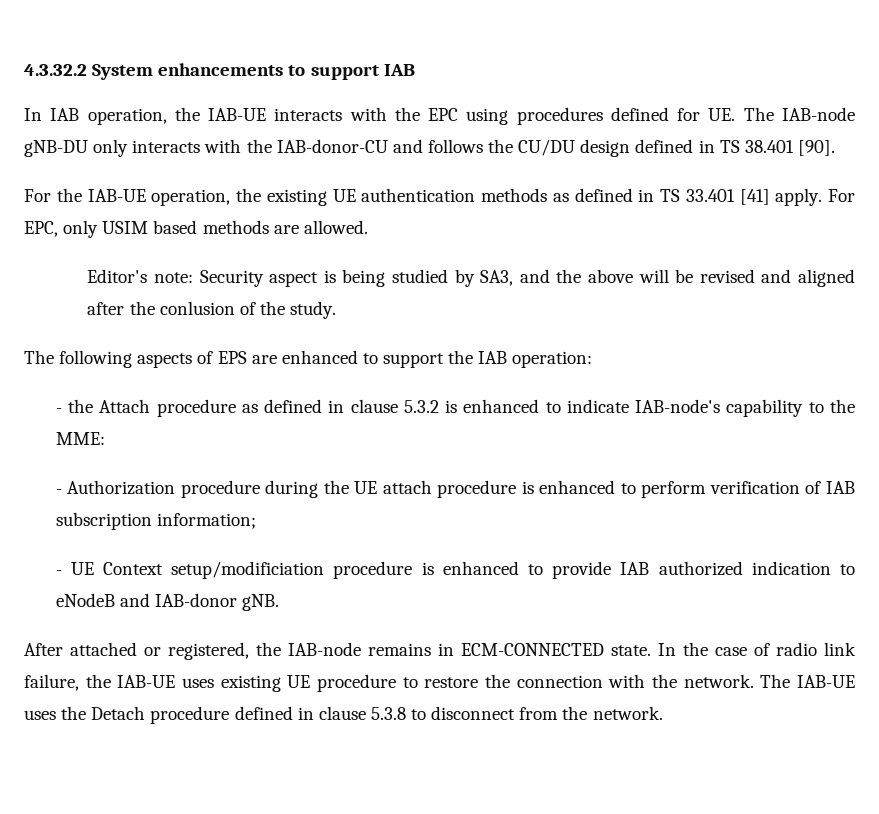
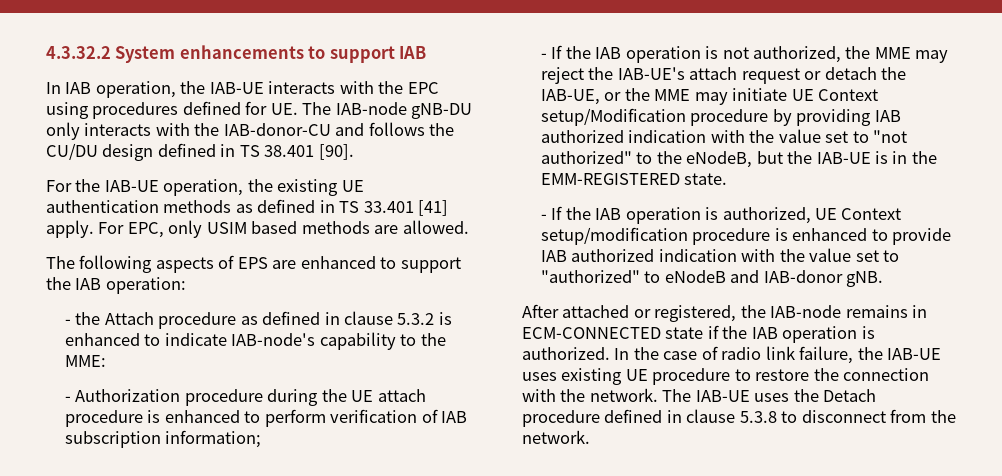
- Editor's note: Security aspect is being studied by SA3, and the above will be revised and aligned after the conlusion of the study.
- - UE Context setup/modificiation procedure is enhanced to provide IAB authorized indication to eNodeB and IAB-donor gNB.
+ - If the IAB operation is not authorized, the MME may reject the IAB-UE's attach request or detach the IAB-UE, or the MME may initiate UE Context setup/Modification procedure by providing IAB authorized indication with the value set to "not authorized" to the eNodeB, but the IAB-UE is in the EMM-REGISTERED state.
+ - If the IAB operation is authorized, UE Context setup/modification procedure is enhanced to provide IAB authorized indication with the value set to "authorized" to eNodeB and IAB-donor gNB.
- After attached or registered, the IAB-node remains in ECM-CONNECTED state.
+ After attached or registered, the IAB-node remains in ECM-CONNECTED state if the IAB operation is authorized.

